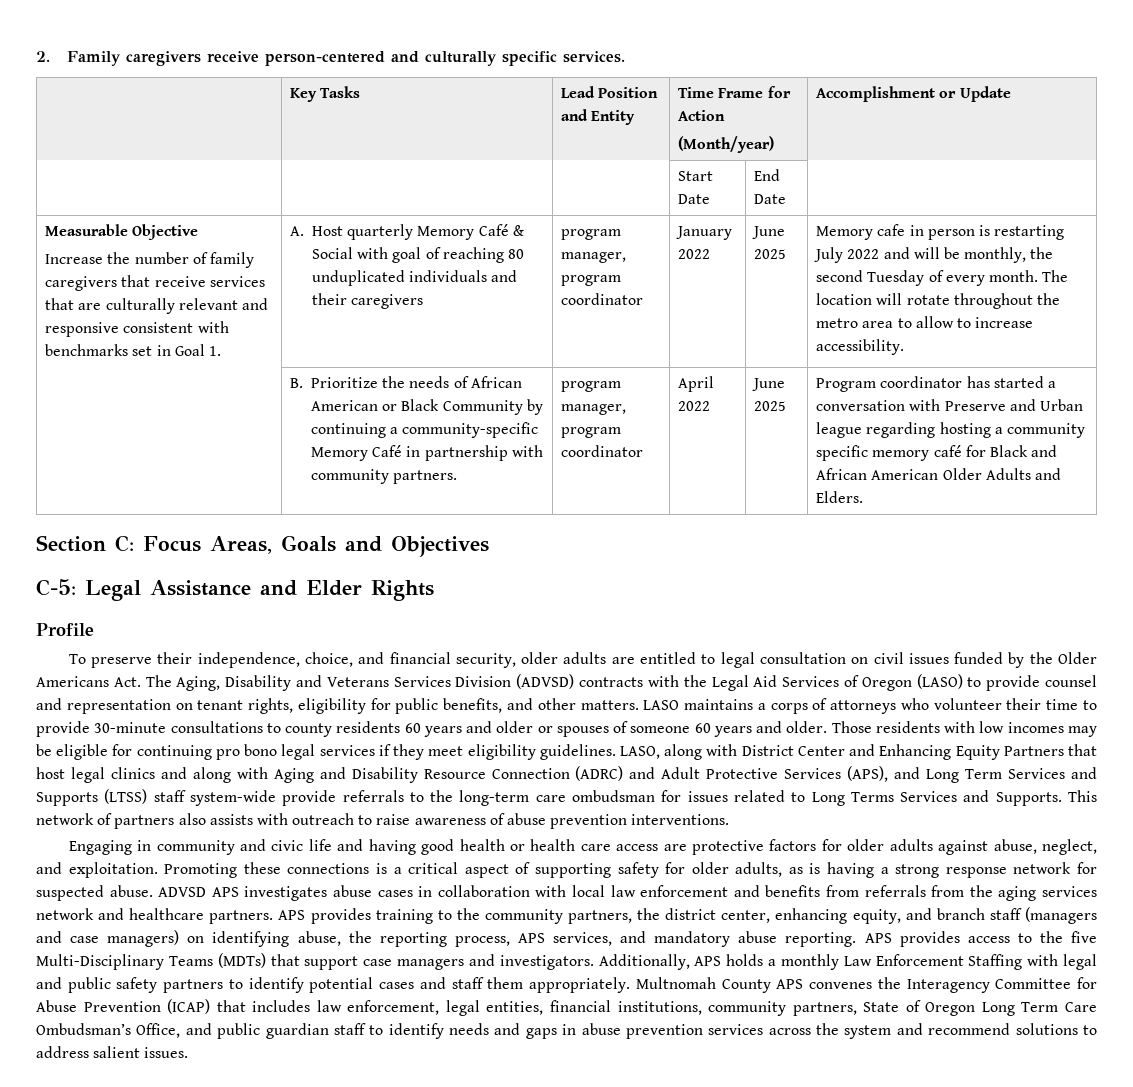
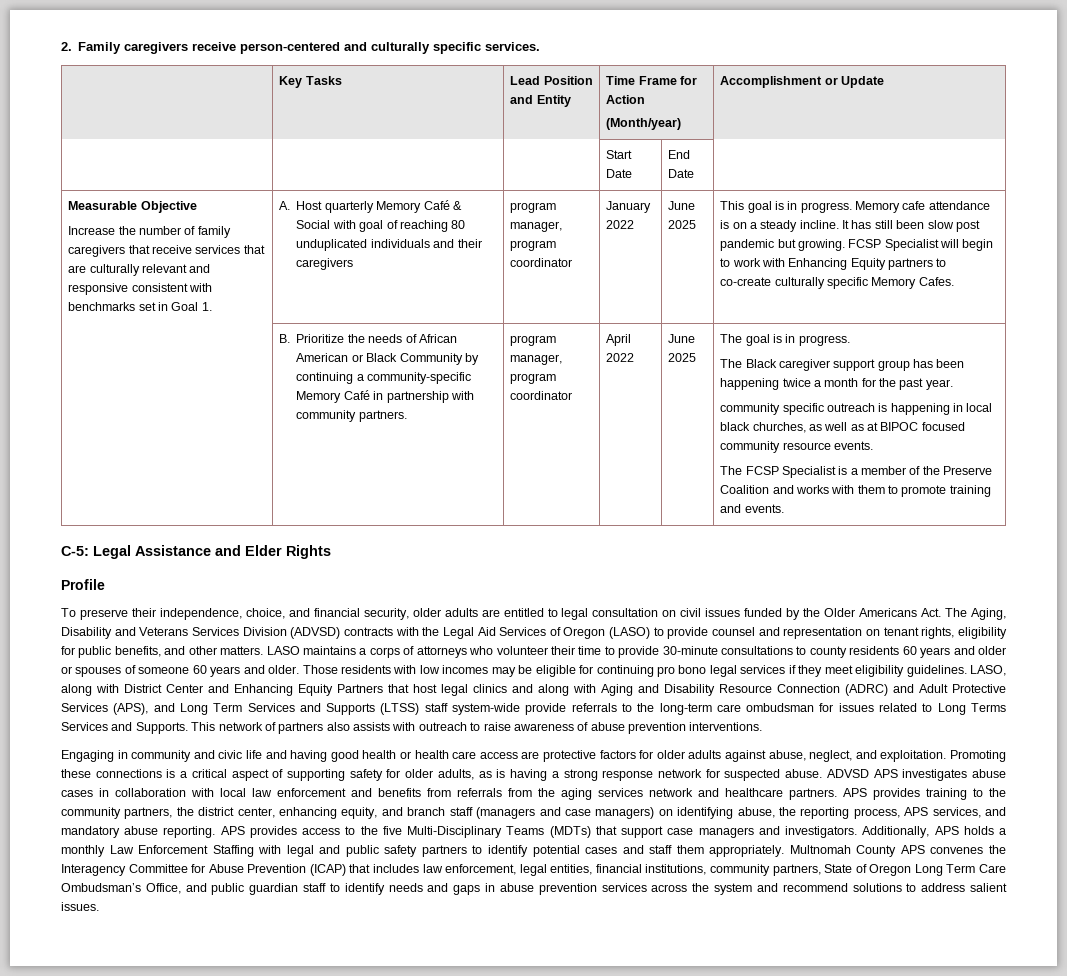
- Memory cafe in person is restarting July 2022 and will be monthly, the second Tuesday of every month. The location will rotate throughout the metro area to allow to increase accessibility.
+ This goal is in progress. Memory cafe attendance is on a steady incline. It has still been slow post pandemic but growing. FCSP Specialist will begin to work with Enhancing Equity partners to co-create culturally specific Memory Cafes.
- Program coordinator has started a conversation with Preserve and Urban league regarding hosting a community specific memory café for Black and African American Older Adults and Elders.
- Section C: Focus Areas, Goals and Objectives
+ The goal is in progress.
+ The Black caregiver support group has been happening twice a month for the past year.
+ community specific outreach is happening in local black churches, as well as at BIPOC focused community resource events.
+ The FCSP Specialist is a member of the Preserve Coalition and works with them to promote training and events.

